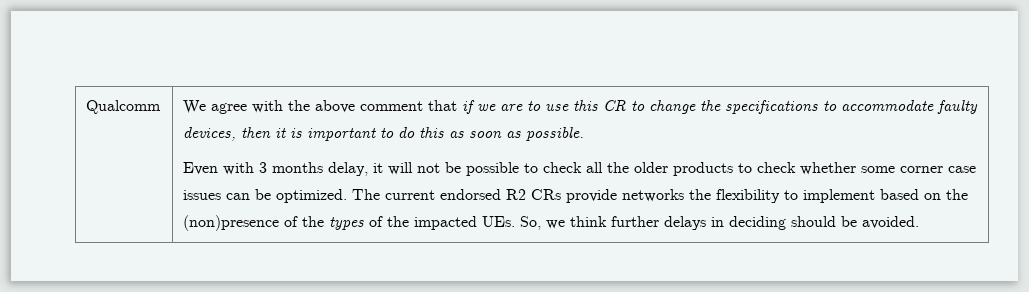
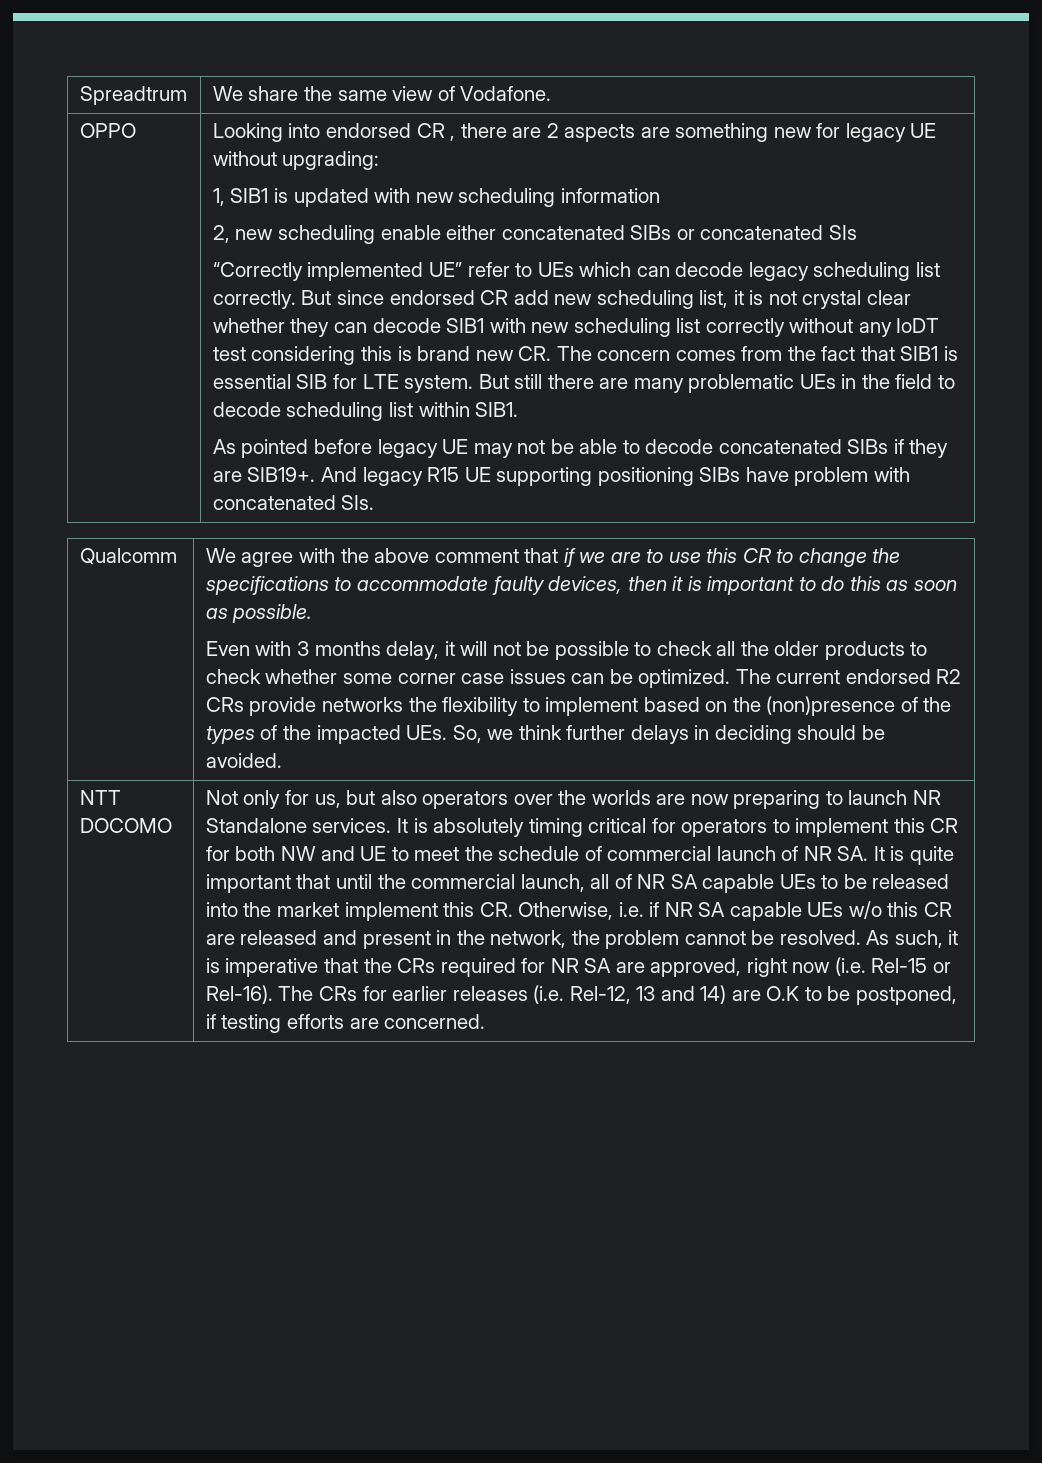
+ Spreadtrum | We share the same view of Vodafone.
+ OPPO | Looking into endorsed CR , there are 2 aspects are something new for legacy UE without upgrading:
+ 1, SIB1 is updated with new scheduling information
+ 2, new scheduling enable either concatenated SIBs or concatenated SIs
+ “Correctly implemented UE” refer to UEs which can decode legacy scheduling list correctly. But since endorsed CR add new scheduling list, it is not crystal clear whether they can decode SIB1 with new scheduling list correctly without any IoDT test considering this is brand new CR. The concern comes from the fact that SIB1 is essential SIB for LTE system. But still there are many problematic UEs in the field to decode scheduling list within SIB1.
+ As pointed before legacy UE may not be able to decode concatenated SIBs if they are SIB19+. And legacy R15 UE supporting positioning SIBs have problem with concatenated SIs.
+ NTT DOCOMO | Not only for us, but also operators over the worlds are now preparing to launch NR Standalone services. It is absolutely timing critical for operators to implement this CR for both NW and UE to meet the schedule of commercial launch of NR SA. It is quite important that until the commercial launch, all of NR SA capable UEs to be released into the market implement this CR. Otherwise, i.e. if NR SA capable UEs w/o this CR are released and present in the network, the problem cannot be resolved. As such, it is imperative that the CRs required for NR SA are approved, right now (i.e. Rel-15 or Rel-16). The CRs for earlier releases (i.e. Rel-12, 13 and 14) are O.K to be postponed, if testing efforts are concerned.

